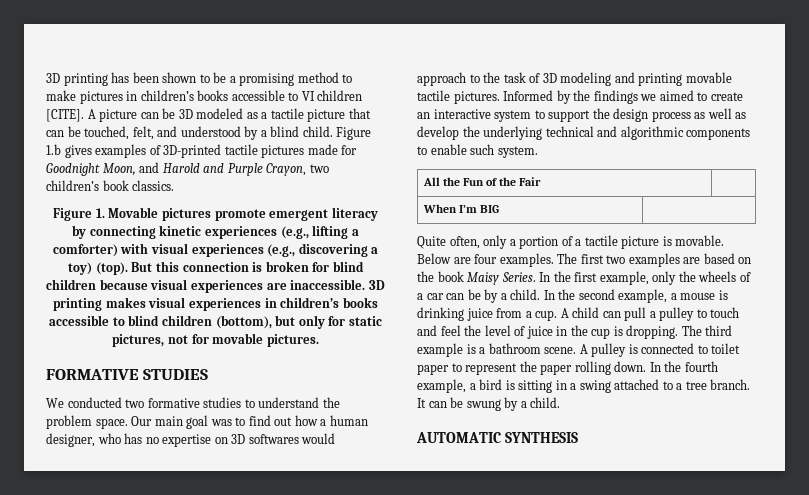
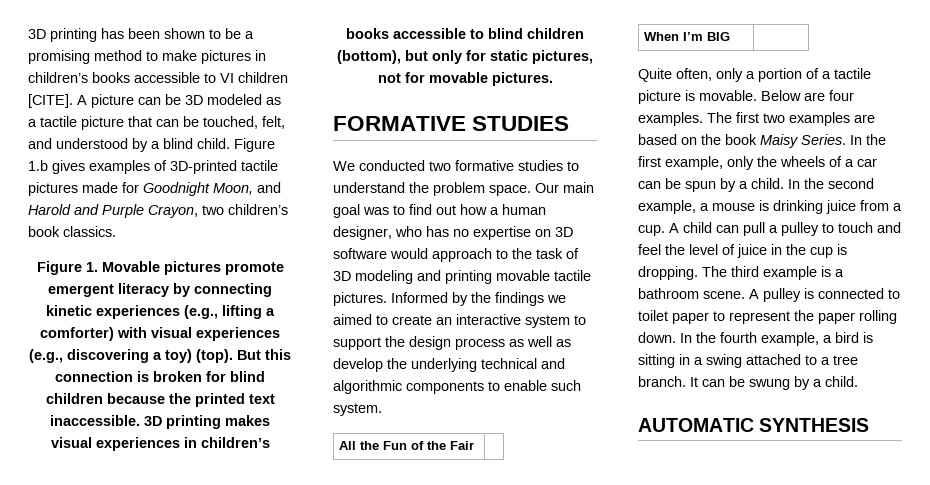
- But this connection is broken for blind children because visual experiences are inaccessible.
+ But this connection is broken for blind children because the printed text inaccessible.
- Our main goal was to find out how a human designer, who has no expertise on 3D softwares would approach to the task of 3D modeling and printing movable tactile pictures.
+ Our main goal was to find out how a human designer, who has no expertise on 3D software would approach to the task of 3D modeling and printing movable tactile pictures.
- In the first example, only the wheels of a car can be by a child.
+ In the first example, only the wheels of a car can be spun by a child.

